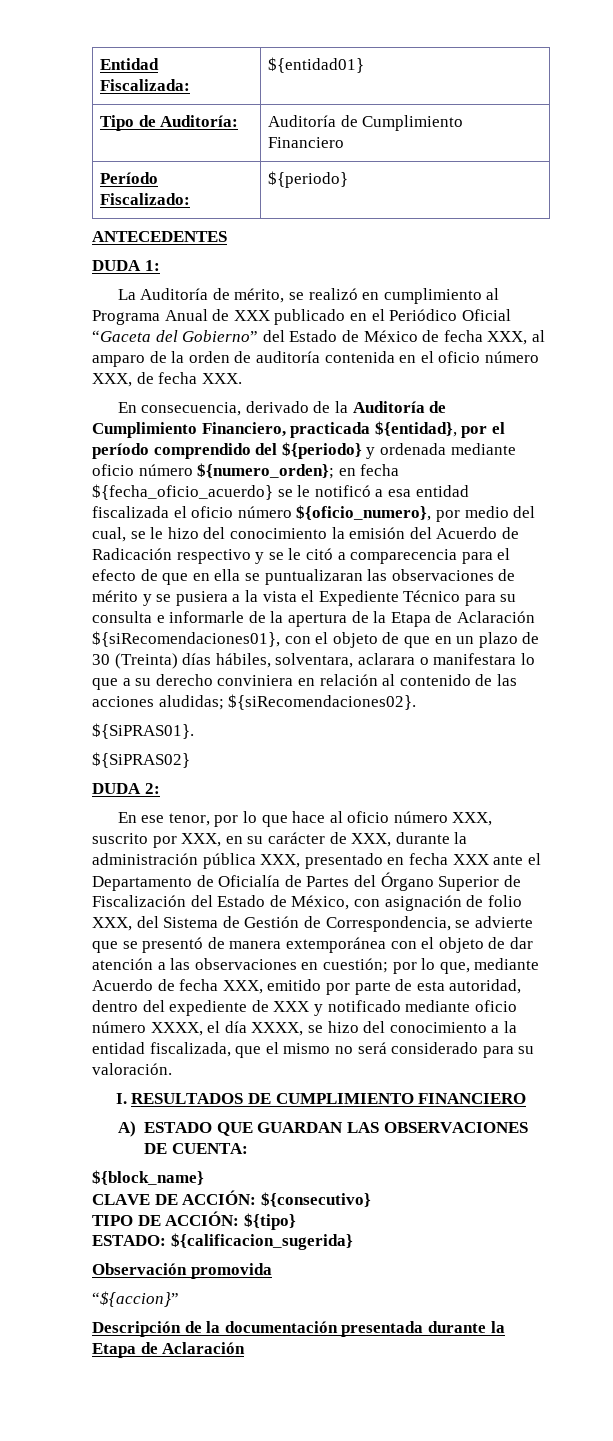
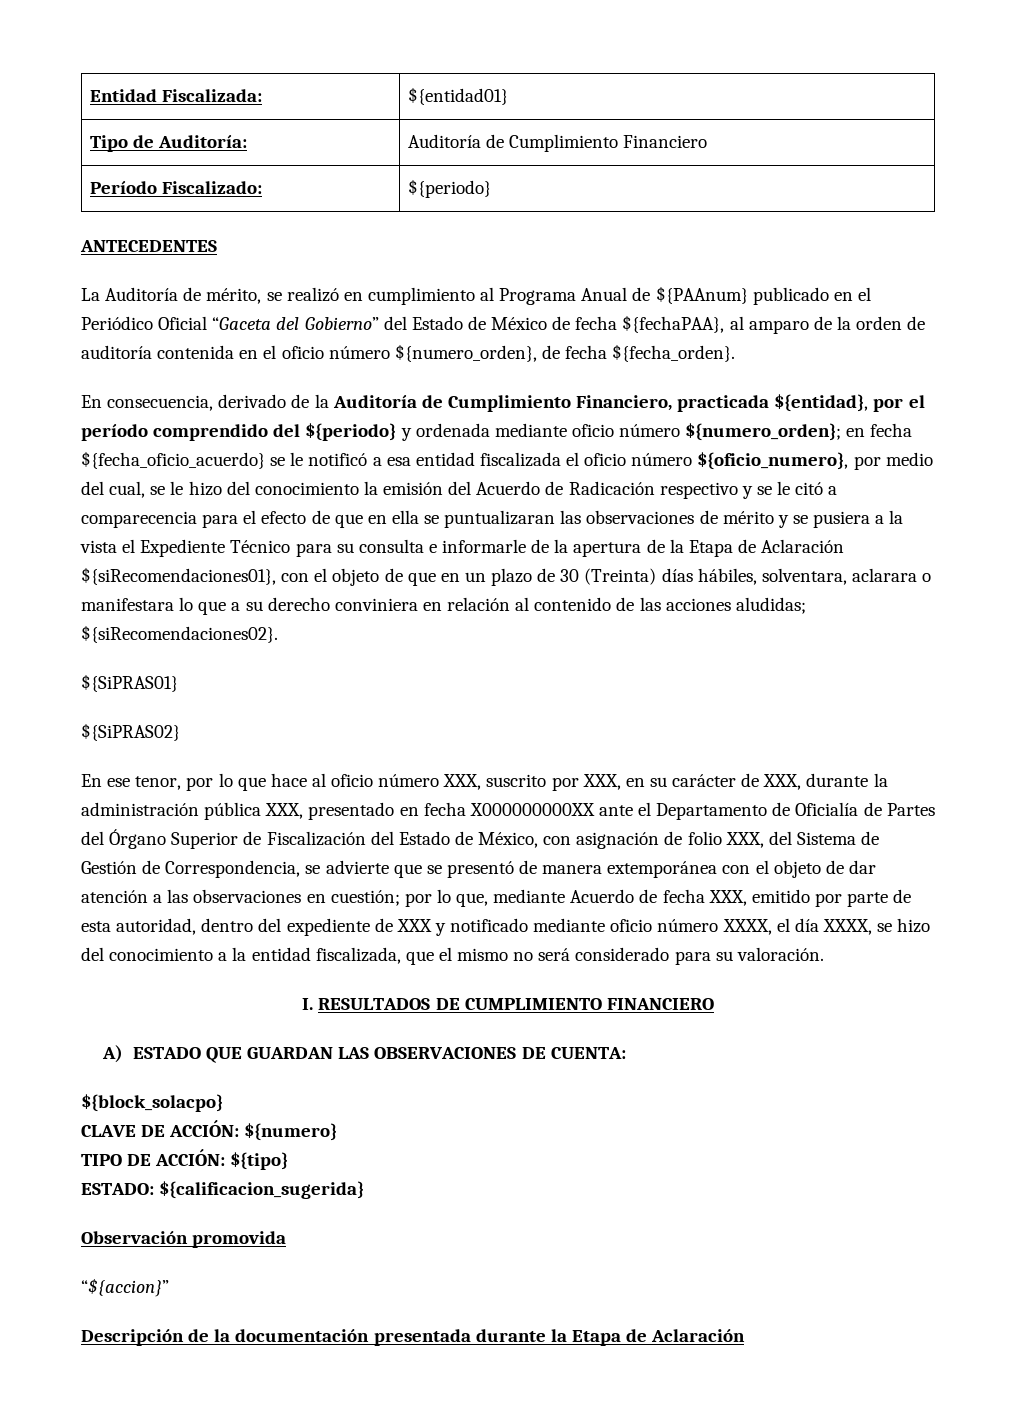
- DUDA 1:
- La Auditoría de mérito, se realizó en cumplimiento al Programa Anual de XXX publicado en el Periódico Oficial “Gaceta del Gobierno” del Estado de México de fecha XXX, al amparo de la orden de auditoría contenida en el oficio número XXX, de fecha XXX.
+ La Auditoría de mérito, se realizó en cumplimiento al Programa Anual de ${PAAnum} publicado en el Periódico Oficial “Gaceta del Gobierno” del Estado de México de fecha ${fechaPAA}, al amparo de la orden de auditoría contenida en el oficio número ${numero_orden}, de fecha ${fecha_orden}.
- ${SiPRAS01}.
+ ${SiPRAS01}
- DUDA 2:
- En ese tenor, por lo que hace al oficio número XXX, suscrito por XXX, en su carácter de XXX, durante la administración pública XXX, presentado en fecha XXX ante el Departamento de Oficialía de Partes del Órgano Superior de Fiscalización del Estado de México, con asignación de folio XXX, del Sistema de Gestión de Correspondencia, se advierte que se presentó de manera extemporánea con el objeto de dar atención a las observaciones en cuestión;
+ En ese tenor, por lo que hace al oficio número XXX, suscrito por XXX, en su carácter de XXX, durante la administración pública XXX, presentado en fecha X000000000XX ante el Departamento de Oficialía de Partes del Órgano Superior de Fiscalización del Estado de México, con asignación de folio XXX, del Sistema de Gestión de Correspondencia, se advierte que se presentó de manera extemporánea con el objeto de dar atención a las observaciones en cuestión;
- ${block_name}
+ ${block_solacpo}
- CLAVE DE ACCIÓN: ${consecutivo}
+ CLAVE DE ACCIÓN: ${numero}

